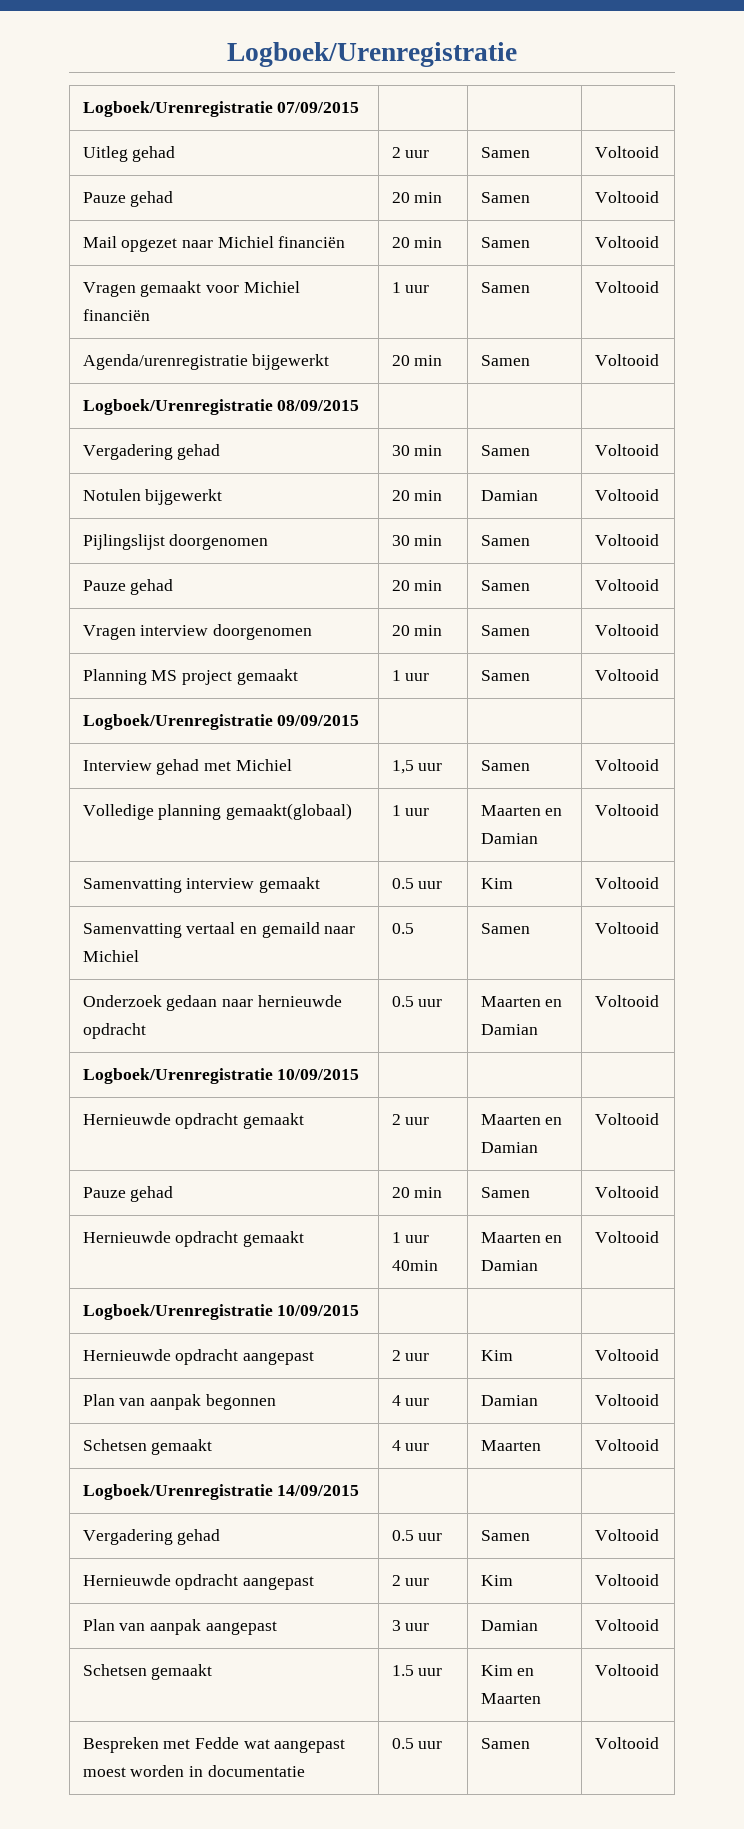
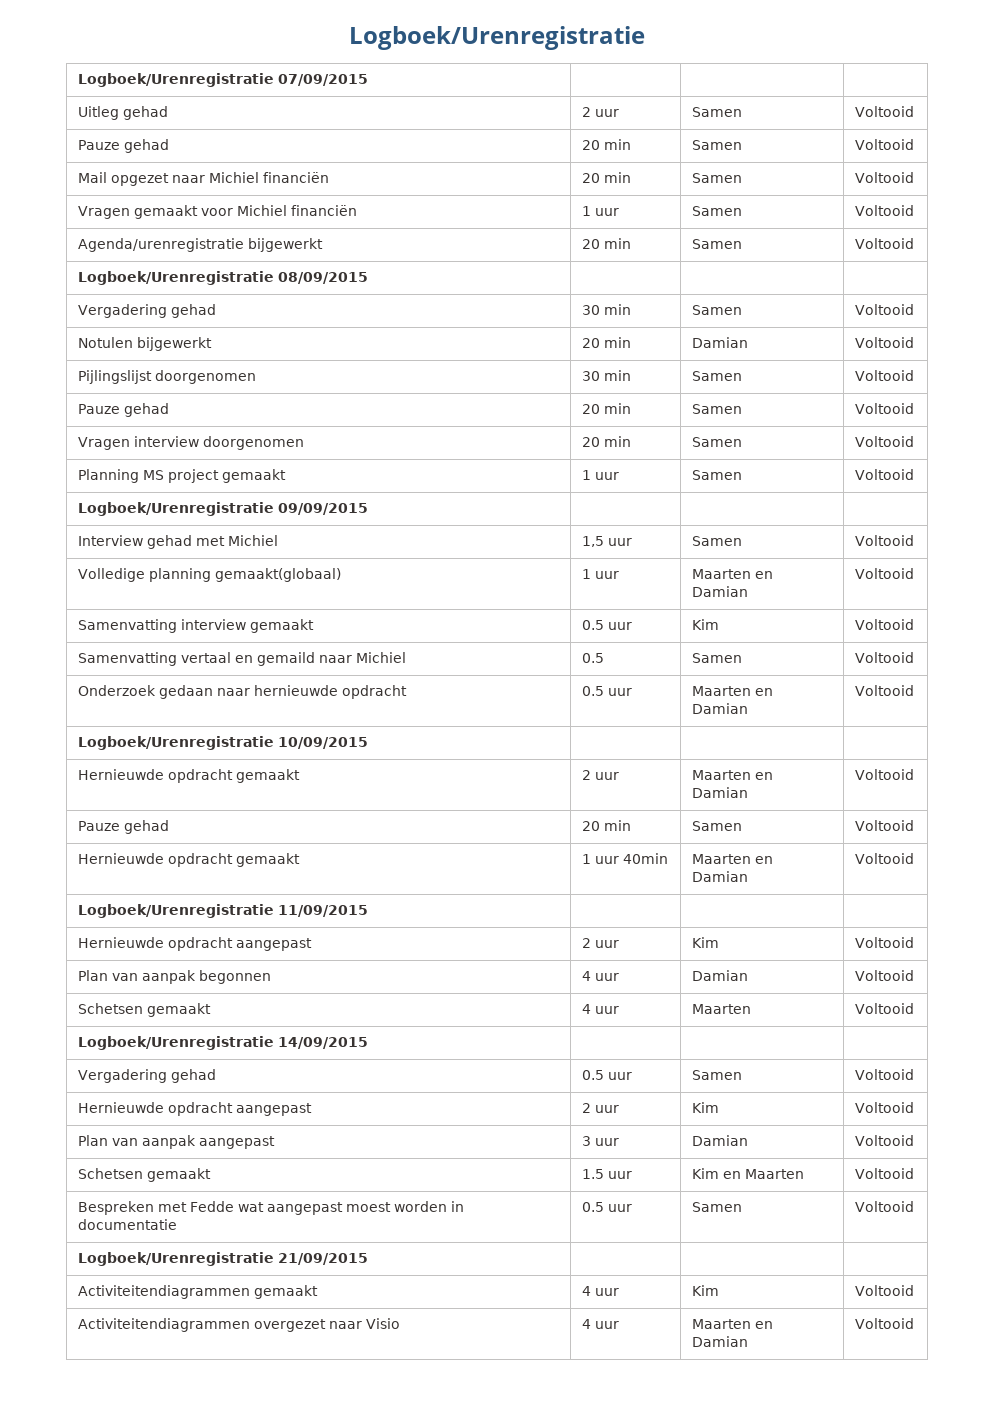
  Hernieuwde opdracht gemaakt | 1 uur 40min | Maarten en Damian | Voltooid
- Logboek/Urenregistratie 10/09/2015 | | |
+ Logboek/Urenregistratie 11/09/2015 | | |
+ Logboek/Urenregistratie 21/09/2015 | | |
+ Activiteitendiagrammen gemaakt | 4 uur | Kim | Voltooid
+ Activiteitendiagrammen overgezet naar Visio | 4 uur | Maarten en Damian | Voltooid

